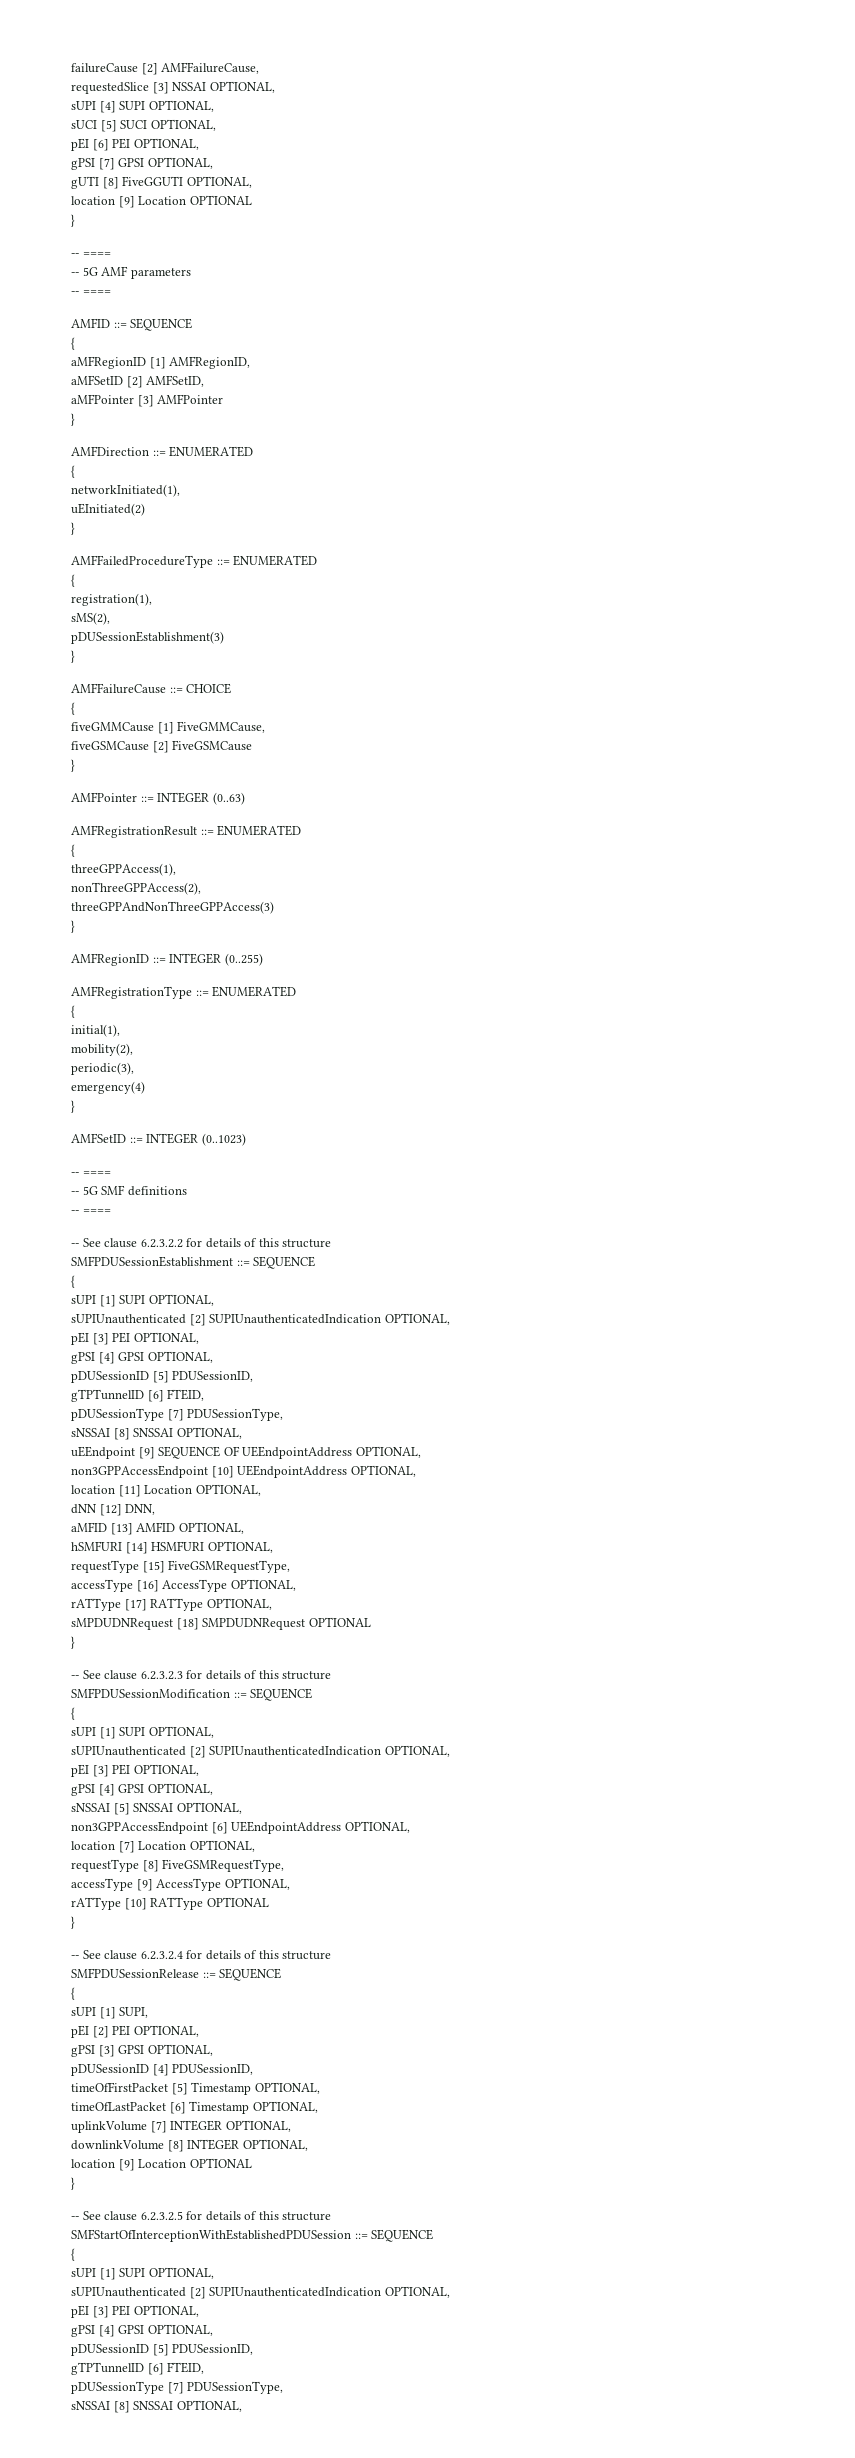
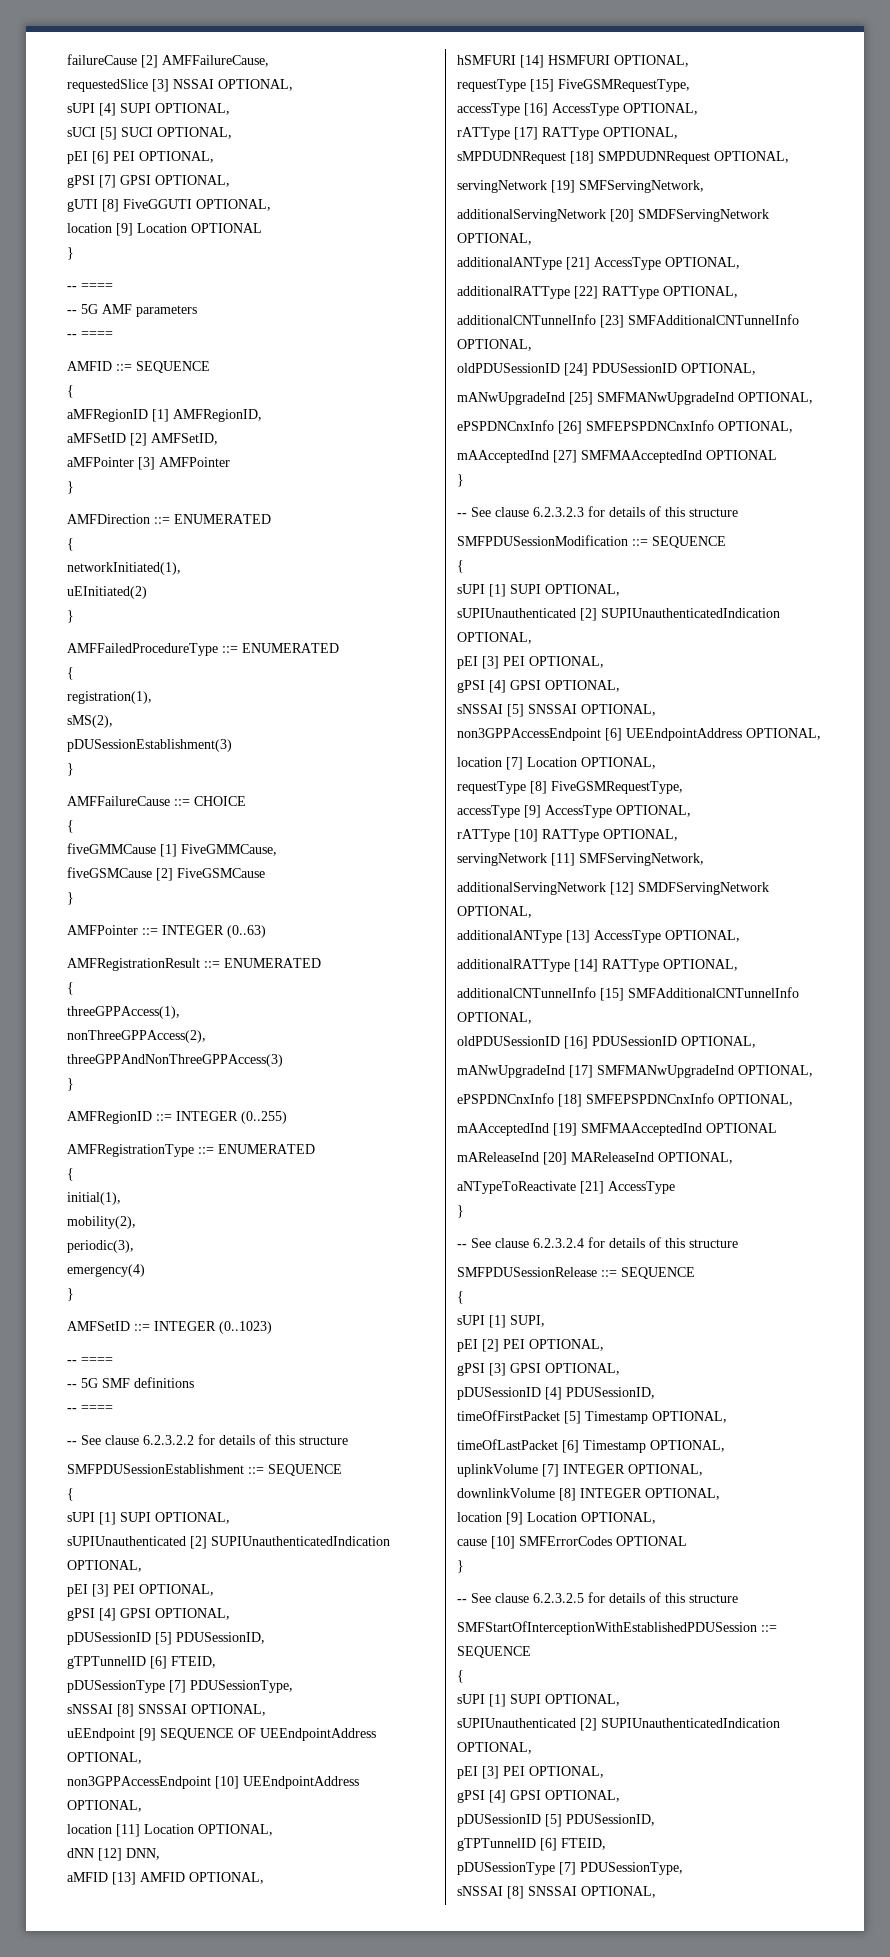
- sMPDUDNRequest [18] SMPDUDNRequest OPTIONAL
+ sMPDUDNRequest [18] SMPDUDNRequest OPTIONAL,
+ servingNetwork [19] SMFServingNetwork,
+ additionalServingNetwork [20] SMDFServingNetwork OPTIONAL,
+ additionalANType [21] AccessType OPTIONAL,
+ additionalRATType [22] RATType OPTIONAL,
+ additionalCNTunnelInfo [23] SMFAdditionalCNTunnelInfo OPTIONAL,
+ oldPDUSessionID [24] PDUSessionID OPTIONAL,
+ mANwUpgradeInd [25] SMFMANwUpgradeInd OPTIONAL,
+ ePSPDNCnxInfo [26] SMFEPSPDNCnxInfo OPTIONAL,
+ mAAcceptedInd [27] SMFMAAcceptedInd OPTIONAL
- rATType [10] RATType OPTIONAL
+ rATType [10] RATType OPTIONAL,
+ servingNetwork [11] SMFServingNetwork,
+ additionalServingNetwork [12] SMDFServingNetwork OPTIONAL,
+ additionalANType [13] AccessType OPTIONAL,
+ additionalRATType [14] RATType OPTIONAL,
+ additionalCNTunnelInfo [15] SMFAdditionalCNTunnelInfo OPTIONAL,
+ oldPDUSessionID [16] PDUSessionID OPTIONAL,
+ mANwUpgradeInd [17] SMFMANwUpgradeInd OPTIONAL,
+ ePSPDNCnxInfo [18] SMFEPSPDNCnxInfo OPTIONAL,
+ mAAcceptedInd [19] SMFMAAcceptedInd OPTIONAL
+ mAReleaseInd [20] MAReleaseInd OPTIONAL,
+ aNTypeToReactivate [21] AccessType
  downlinkVolume [8] INTEGER OPTIONAL,
- location [9] Location OPTIONAL
+ location [9] Location OPTIONAL,
+ cause [10] SMFErrorCodes OPTIONAL

